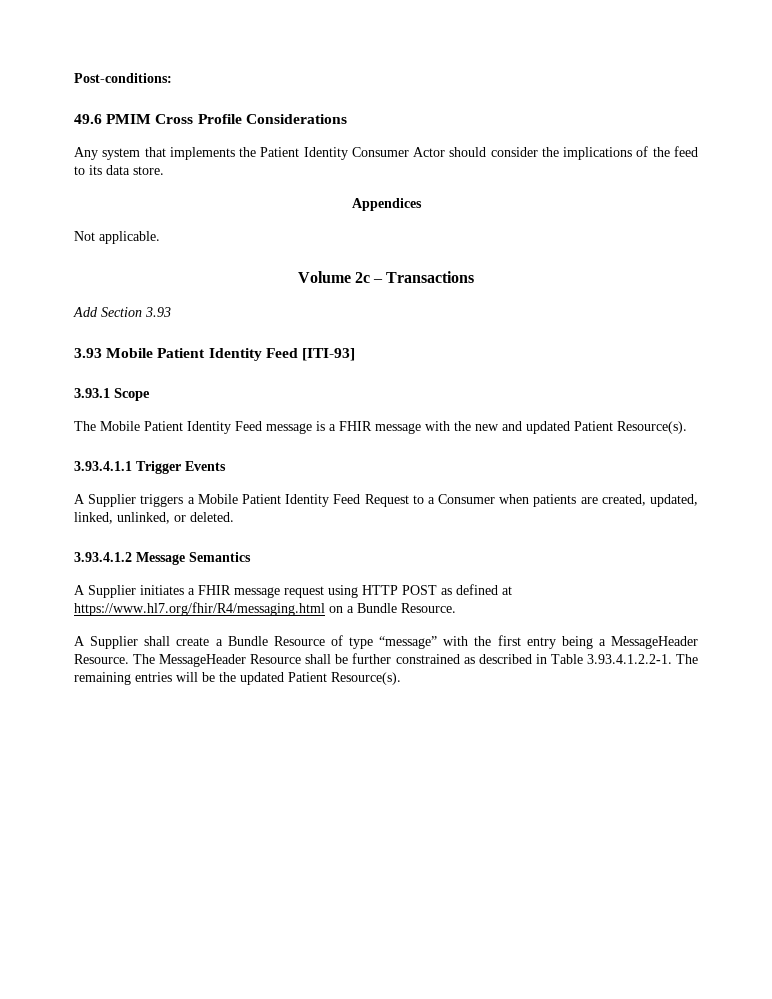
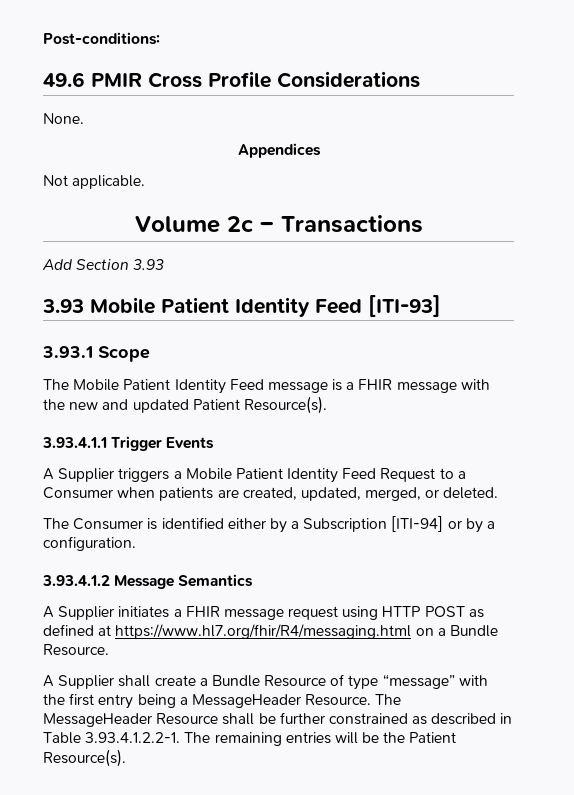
- 49.6 PMIM Cross Profile Considerations
+ 49.6 PMIR Cross Profile Considerations
- Any system that implements the Patient Identity Consumer Actor should consider the implications of the feed to its data store.
+ None.
- A Supplier triggers a Mobile Patient Identity Feed Request to a Consumer when patients are created, updated, linked, unlinked, or deleted.
+ A Supplier triggers a Mobile Patient Identity Feed Request to a Consumer when patients are created, updated, merged, or deleted.
+ The Consumer is identified either by a Subscription [ITI-94] or by a configuration.
- The MessageHeader Resource shall be further constrained as described in Table 3.93.4.1.2.2-1. The remaining entries will be the updated Patient Resource(s).
+ The MessageHeader Resource shall be further constrained as described in Table 3.93.4.1.2.2-1. The remaining entries will be the Patient Resource(s).

